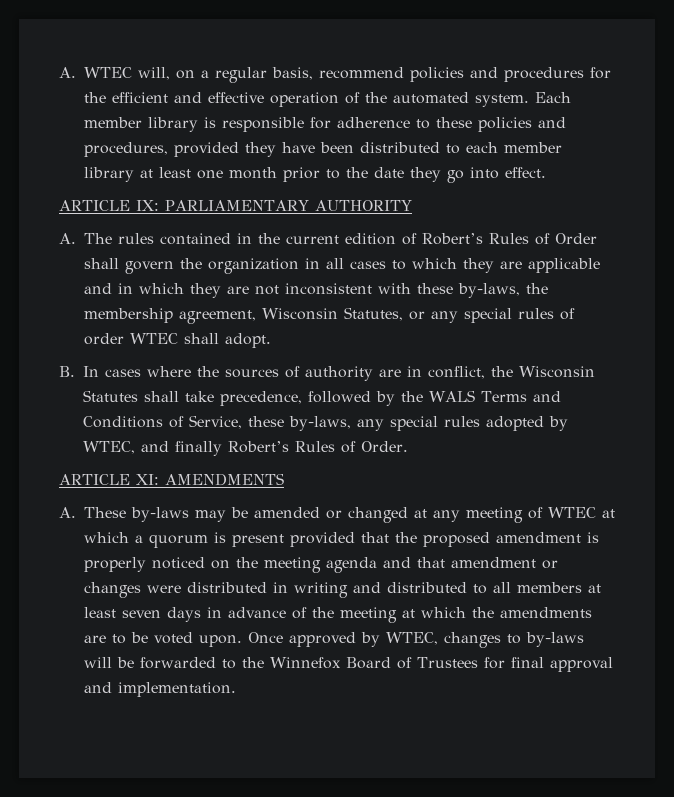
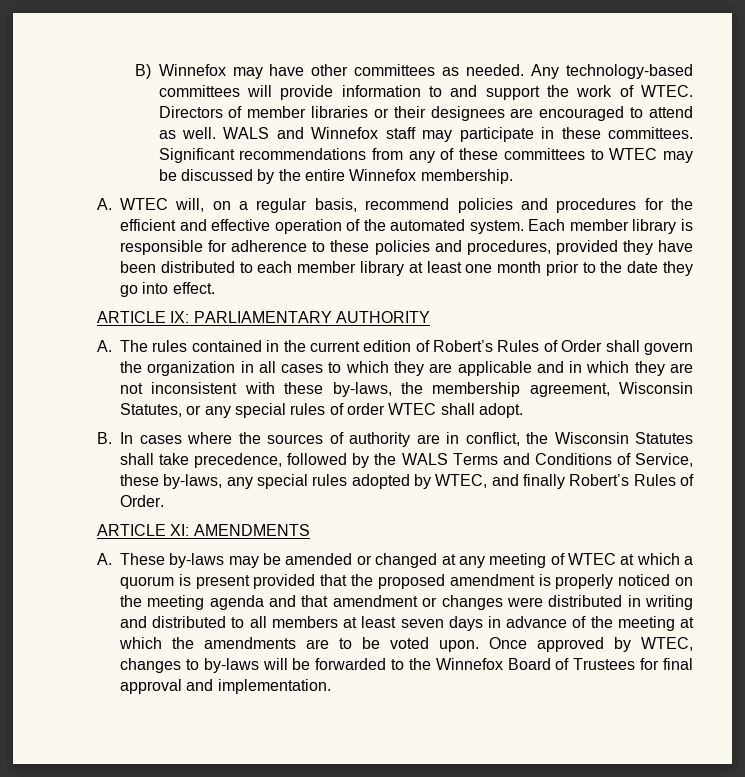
+ B) Winnefox may have other committees as needed. Any technology-based committees will provide information to and support the work of WTEC. Directors of member libraries or their designees are encouraged to attend as well. WALS and Winnefox staff may participate in these committees. Significant recommendations from any of these committees to WTEC may be discussed by the entire Winnefox membership.

